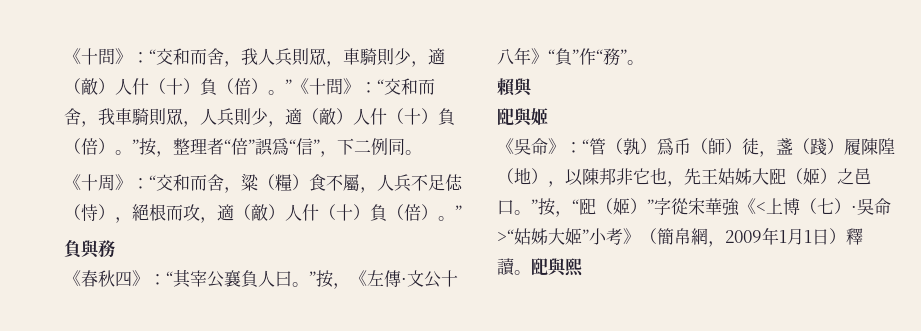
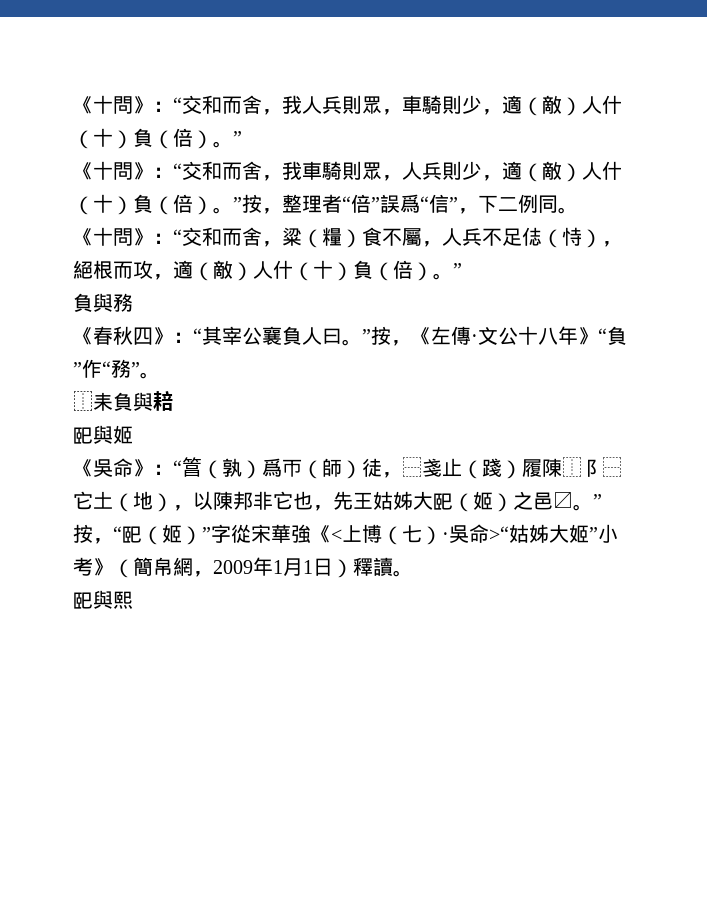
- 《十問》：“交和而舍，我人兵則眾，車騎則少，適（敵）人什（十）負（倍）。”《十問》：“交和而舍，我車騎則眾，人兵則少，適（敵）人什（十）負（倍）。”按，整理者“倍”誤爲“信”，下二例同。
+ 《十問》：“交和而舍，我人兵則眾，車騎則少，適（敵）人什（十）負（倍）。”
+ 《十問》：“交和而舍，我車騎則眾，人兵則少，適（敵）人什（十）負（倍）。”按，整理者“倍”誤爲“信”，下二例同。
- 《十周》：“交和而舍，粱（糧）食不屬，人兵不足俧（恃），絕根而攻，適（敵）人什（十）負（倍）。”
+ 《十問》：“交和而舍，粱（糧）食不屬，人兵不足俧（恃），絕根而攻，適（敵）人什（十）負（倍）。”
- 賴與
+ ⿰耒負與䎧
- 《吳命》：“管（孰）爲币（師）徒，盞（踐）履陳隍（地），以陳邦非它也，先王姑姊大巸（姬）之邑口。”按，“巸（姬）”字從宋華強《<上博（七）·吳命>“姑姊大姬”小考》（簡帛網，2009年1月1日）釋讀。巸與熙
+ 《吳命》：“䈞（孰）爲帀（師）徒，⿱戔止（踐）履陳⿰阝⿱它土（地），以陳邦非它也，先王姑姊大巸（姬）之邑〼。”按，“巸（姬）”字從宋華強《<上博（七）·吳命>“姑姊大姬”小考》（簡帛網，2009年1月1日）釋讀。
+ 巸與熙

